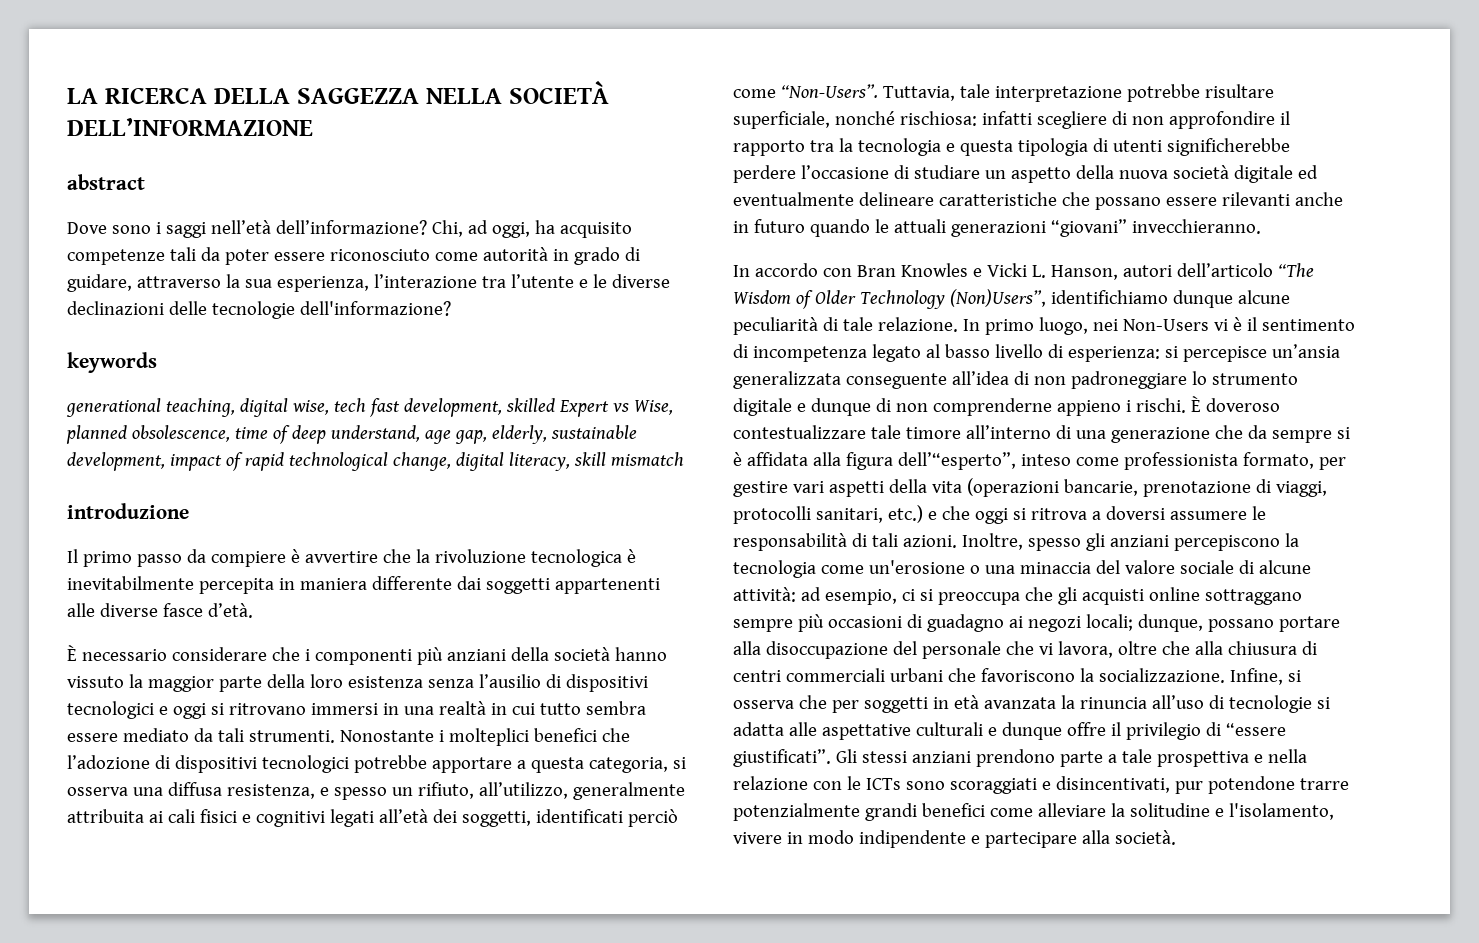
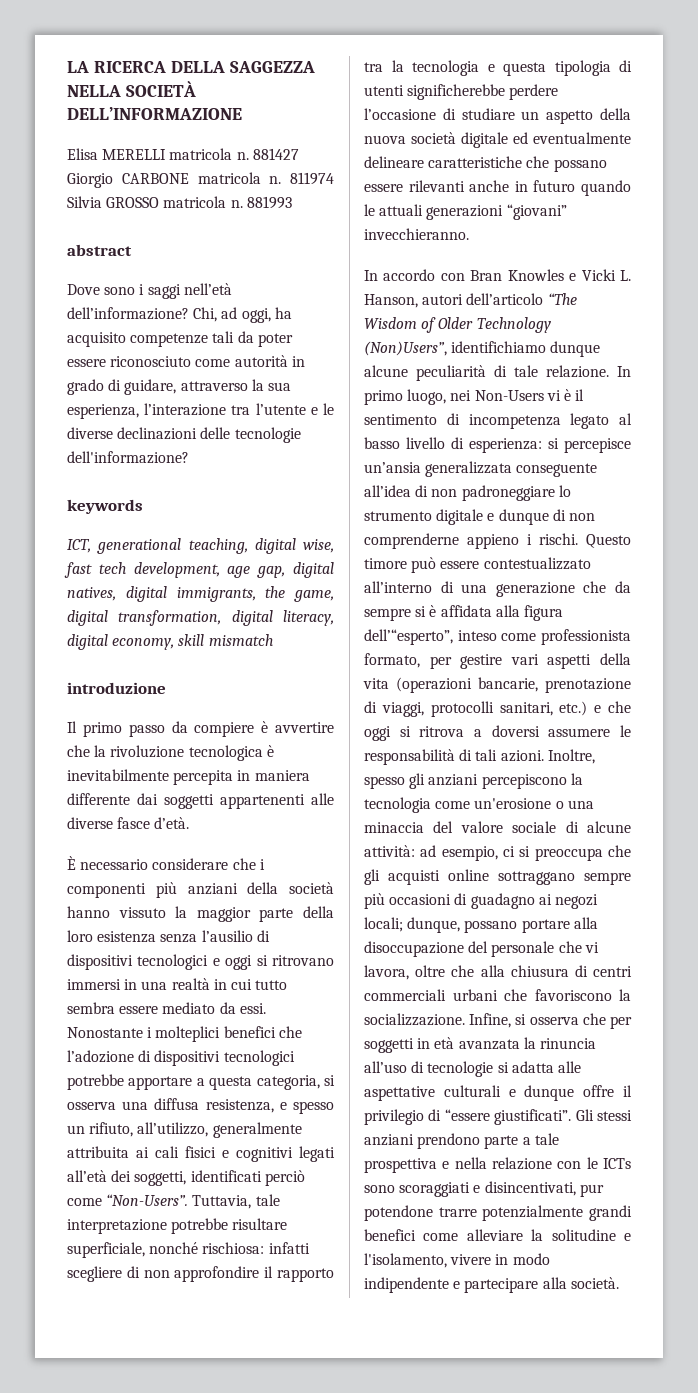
+ Elisa MERELLI matricola n. 881427 Giorgio CARBONE matricola n. 811974 Silvia GROSSO matricola n. 881993
- generational teaching, digital wise, tech fast development, skilled Expert vs Wise, planned obsolescence, time of deep understand, age gap, elderly, sustainable development, impact of rapid technological change, digital literacy, skill mismatch
+ ICT, generational teaching, digital wise, fast tech development, age gap, digital natives, digital immigrants, the game, digital transformation, digital literacy, digital economy, skill mismatch
- È necessario considerare che i componenti più anziani della società hanno vissuto la maggior parte della loro esistenza senza l’ausilio di dispositivi tecnologici e oggi si ritrovano immersi in una realtà in cui tutto sembra essere mediato da tali strumenti.
+ È necessario considerare che i componenti più anziani della società hanno vissuto la maggior parte della loro esistenza senza l’ausilio di dispositivi tecnologici e oggi si ritrovano immersi in una realtà in cui tutto sembra essere mediato da essi.
- È doveroso contestualizzare tale timore all’interno di una generazione che da sempre si è affidata alla figura dell’“esperto”, inteso come professionista formato, per gestire vari aspetti della vita (operazioni bancarie, prenotazione di viaggi, protocolli sanitari, etc.) e che oggi si ritrova a doversi assumere le responsabilità di tali azioni.
+ Questo timore può essere contestualizzato all’interno di una generazione che da sempre si è affidata alla figura dell’“esperto”, inteso come professionista formato, per gestire vari aspetti della vita (operazioni bancarie, prenotazione di viaggi, protocolli sanitari, etc.) e che oggi si ritrova a doversi assumere le responsabilità di tali azioni.

